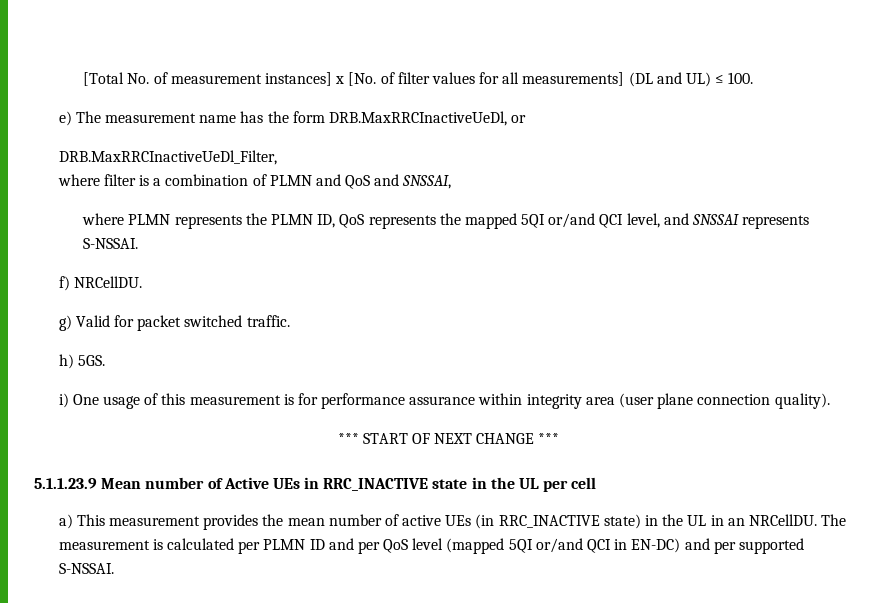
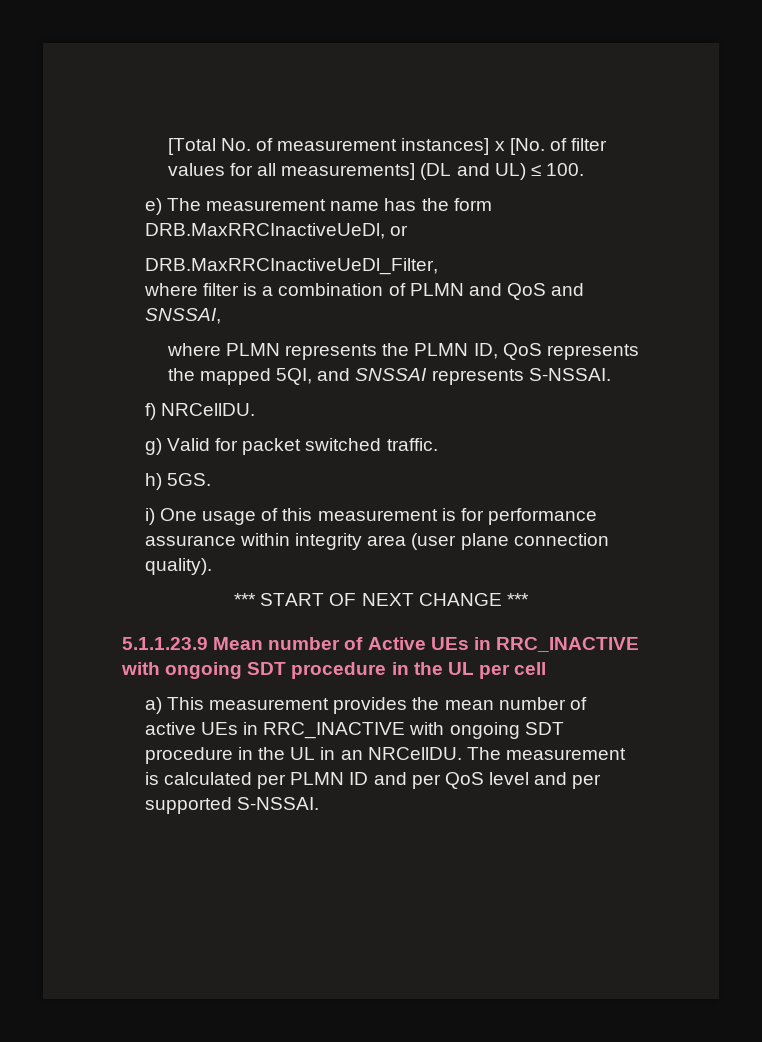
- where PLMN represents the PLMN ID, QoS represents the mapped 5QI or/and QCI level, and SNSSAI represents S-NSSAI.
+ where PLMN represents the PLMN ID, QoS represents the mapped 5QI, and SNSSAI represents S-NSSAI.
- 5.1.1.23.9 Mean number of Active UEs in RRC_INACTIVE state in the UL per cell
+ 5.1.1.23.9 Mean number of Active UEs in RRC_INACTIVE with ongoing SDT procedure in the UL per cell
- a) This measurement provides the mean number of active UEs (in RRC_INACTIVE state) in the UL in an NRCellDU.
+ a) This measurement provides the mean number of active UEs in RRC_INACTIVE with ongoing SDT procedure in the UL in an NRCellDU.
- The measurement is calculated per PLMN ID and per QoS level (mapped 5QI or/and QCI in EN-DC) and per supported S-NSSAI.
+ The measurement is calculated per PLMN ID and per QoS level and per supported S-NSSAI.

